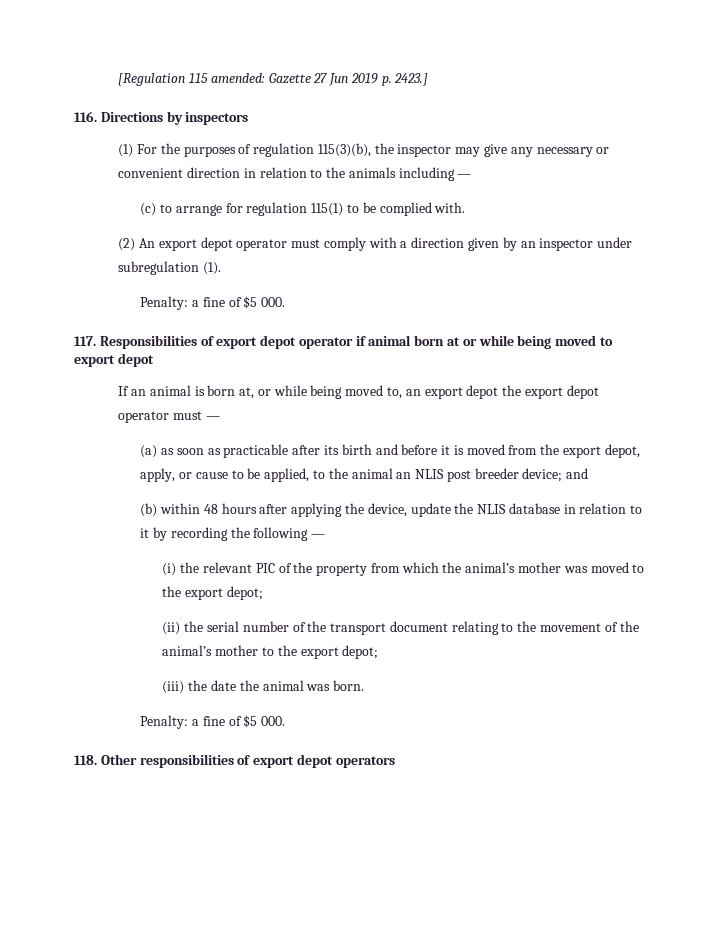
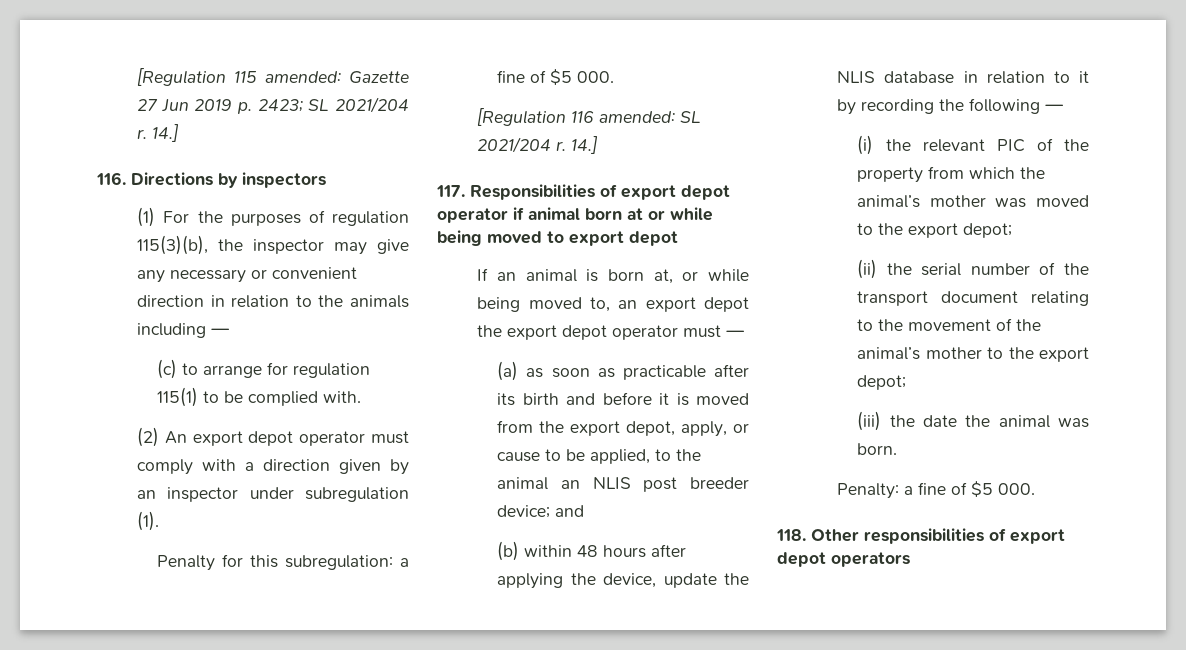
- [Regulation 115 amended: Gazette 27 Jun 2019 p. 2423.]
+ [Regulation 115 amended: Gazette 27 Jun 2019 p. 2423; SL 2021/204 r. 14.]
  (2) An export depot operator must comply with a direction given by an inspector under subregulation (1).
- Penalty: a fine of $5 000.
+ Penalty for this subregulation: a fine of $5 000.
+ [Regulation 116 amended: SL 2021/204 r. 14.]

